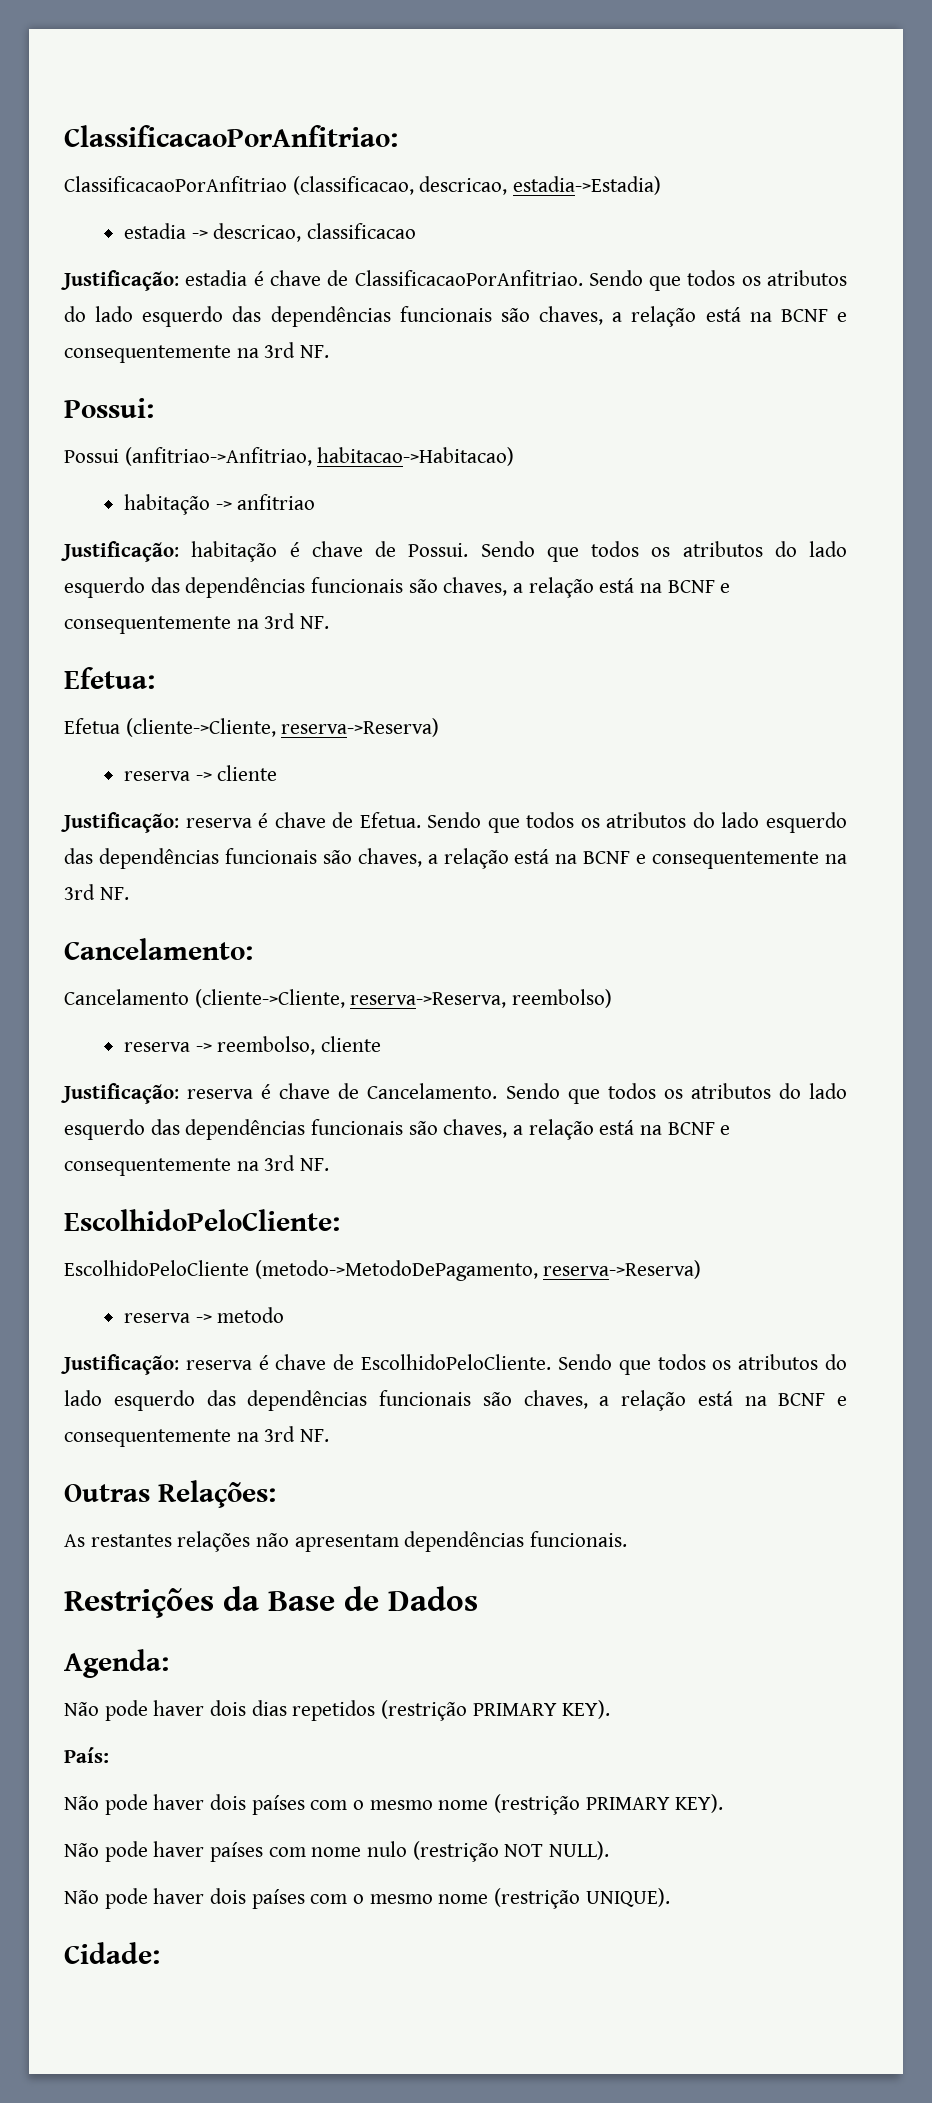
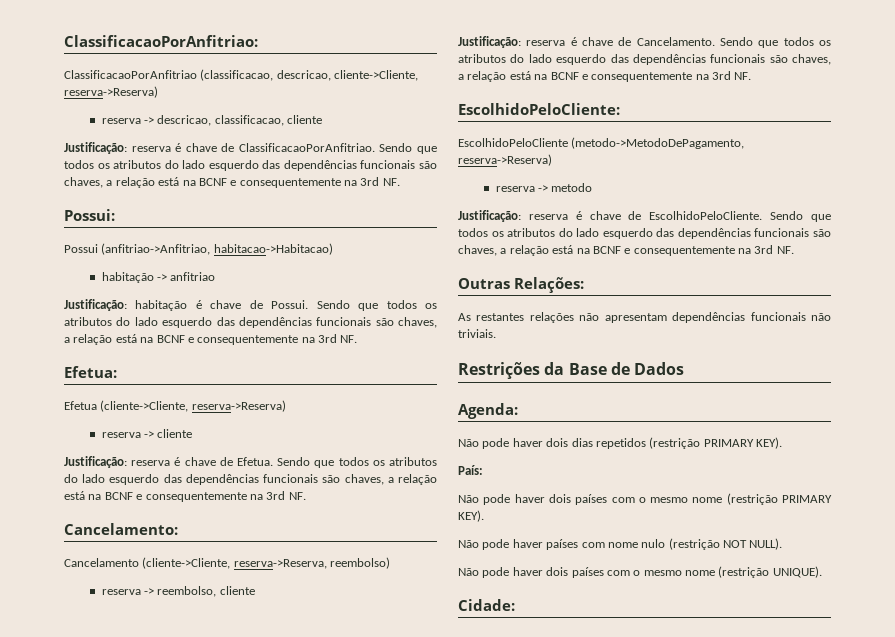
- ClassificacaoPorAnfitriao (classificacao, descricao, estadia->Estadia)
- estadia -> descricao, classificacao
- Justificação: estadia é chave de ClassificacaoPorAnfitriao.
+ ClassificacaoPorAnfitriao (classificacao, descricao, cliente->Cliente, reserva->Reserva)
+ reserva -> descricao, classificacao, cliente
+ Justificação: reserva é chave de ClassificacaoPorAnfitriao.
- As restantes relações não apresentam dependências funcionais.
+ As restantes relações não apresentam dependências funcionais não triviais.

